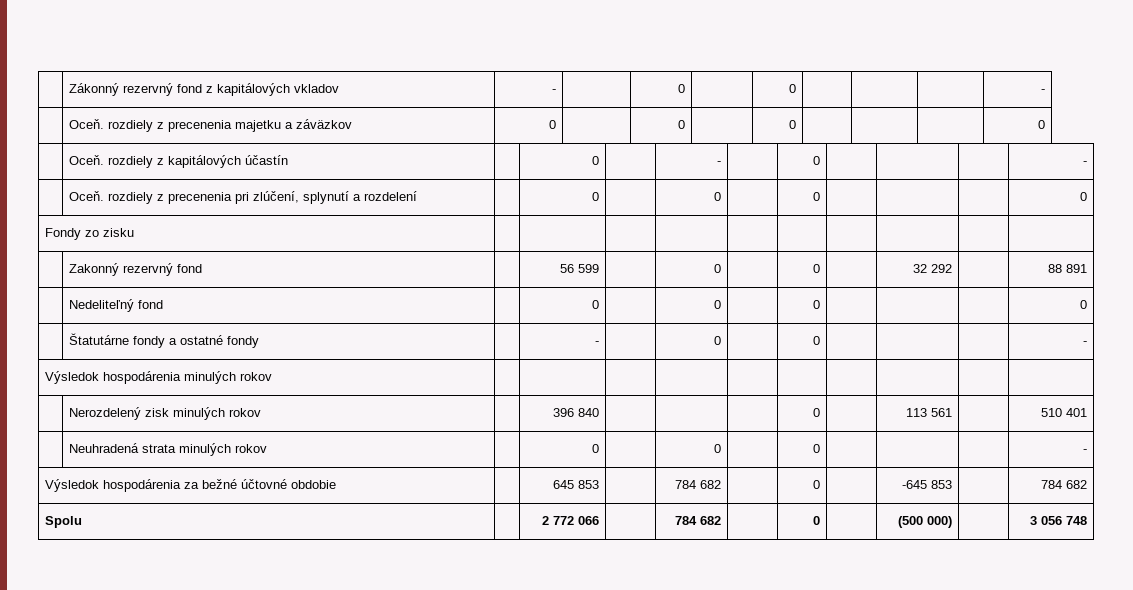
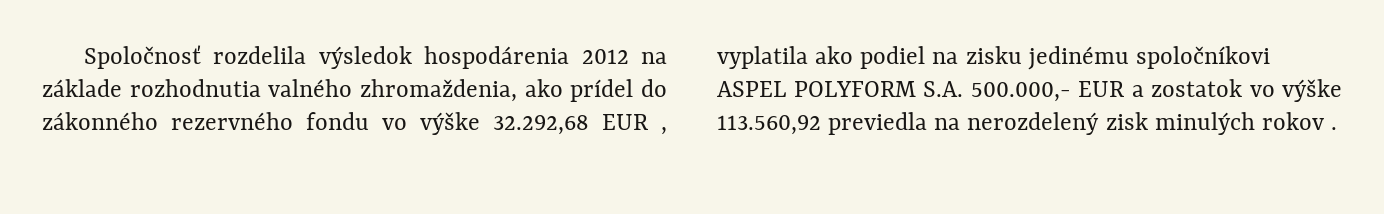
- | Zákonný rezervný fond z kapitálových vkladov | - | | 0 | | 0 | | | | -
- | Oceň. rozdiely z precenenia majetku a záväzkov | 0 | | 0 | | 0 | | | | 0
- | Oceň. rozdiely z kapitálových účastín | | 0 | | - | | 0 | | | | -
- | Oceň. rozdiely z precenenia pri zlúčení, splynutí a rozdelení | | 0 | | 0 | | 0 | | | | 0
- Fondy zo zisku | | | | | | | | | |
- | Zakonný rezervný fond | | 56 599 | | 0 | | 0 | | 32 292 | | 88 891
- | Nedeliteľný fond | | 0 | | 0 | | 0 | | | | 0
- | Štatutárne fondy a ostatné fondy | | - | | 0 | | 0 | | | | -
- Výsledok hospodárenia minulých rokov | | | | | | | | | |
- | Nerozdelený zisk minulých rokov | | 396 840 | | | | 0 | | 113 561 | | 510 401
- | Neuhradená strata minulých rokov | | 0 | | 0 | | 0 | | | | -
- Výsledok hospodárenia za bežné účtovné obdobie | | 645 853 | | 784 682 | | 0 | | -645 853 | | 784 682
- Spolu | | 2 772 066 | | 784 682 | | 0 | | (500 000) | | 3 056 748
+ Spoločnosť rozdelila výsledok hospodárenia 2012 na základe rozhodnutia valného zhromaždenia, ako prídel do zákonného rezervného fondu vo výške 32.292,68 EUR , vyplatila ako podiel na zisku jedinému spoločníkovi ASPEL POLYFORM S.A. 500.000,- EUR a zostatok vo výške 113.560,92 previedla na nerozdelený zisk minulých rokov .

